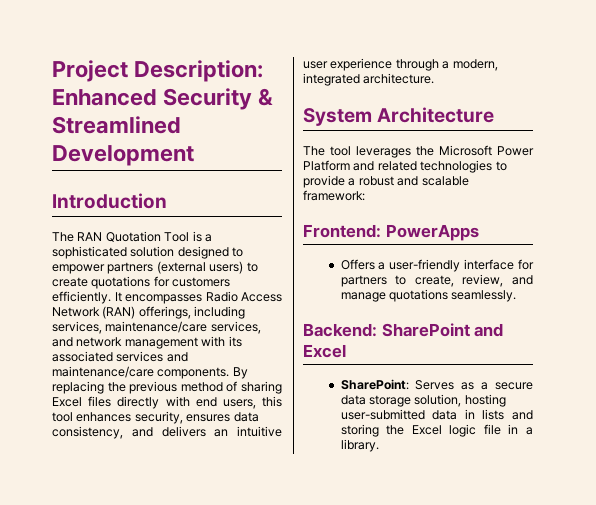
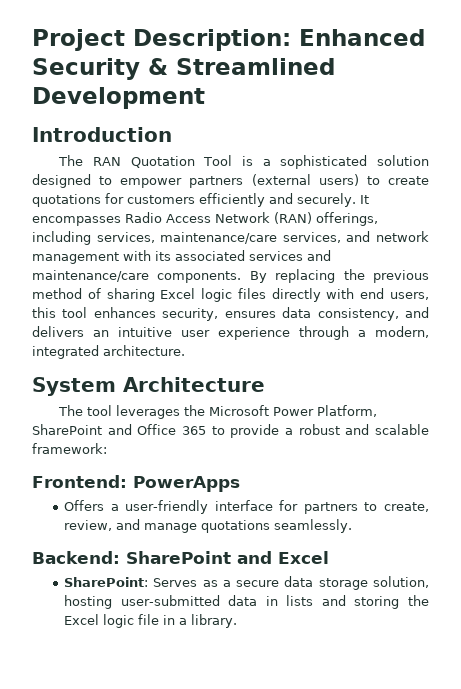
- The RAN Quotation Tool is a sophisticated solution designed to empower partners (external users) to create quotations for customers efficiently.
+ The RAN Quotation Tool is a sophisticated solution designed to empower partners (external users) to create quotations for customers efficiently and securely.
- By replacing the previous method of sharing Excel files directly with end users, this tool enhances security, ensures data consistency, and delivers an intuitive user experience through a modern, integrated architecture.
+ By replacing the previous method of sharing Excel logic files directly with end users, this tool enhances security, ensures data consistency, and delivers an intuitive user experience through a modern, integrated architecture.
- The tool leverages the Microsoft Power Platform and related technologies to provide a robust and scalable framework:
+ The tool leverages the Microsoft Power Platform, SharePoint and Office 365 to provide a robust and scalable framework:

